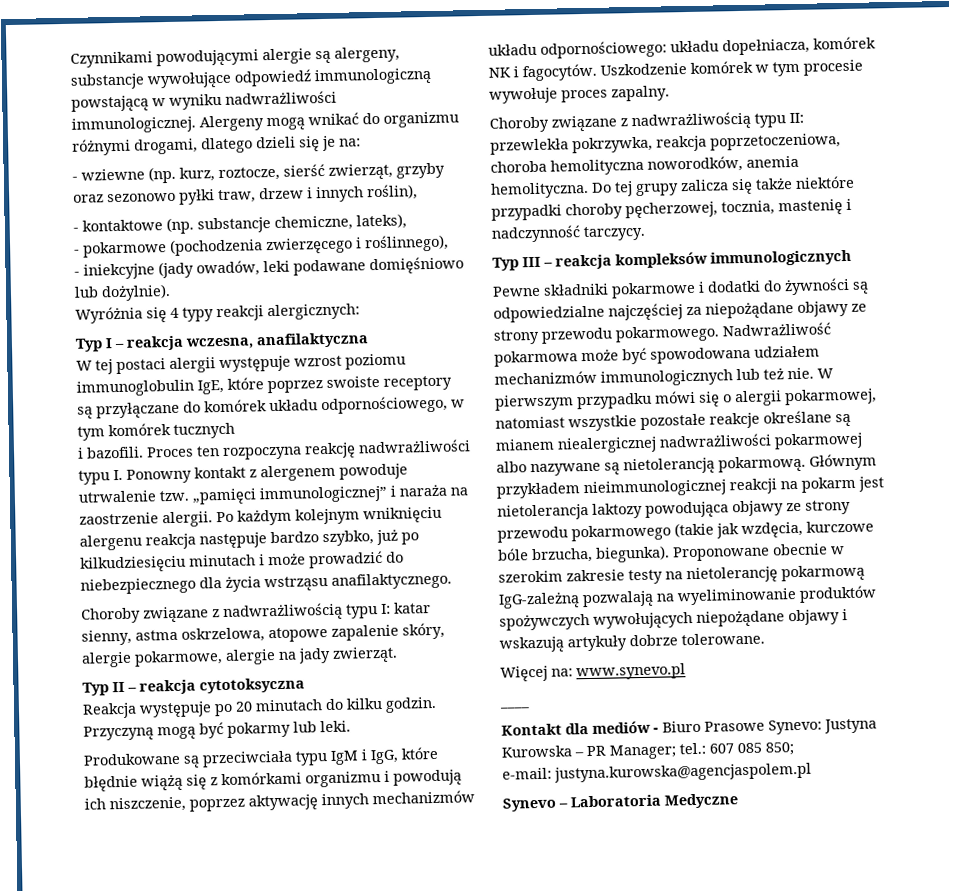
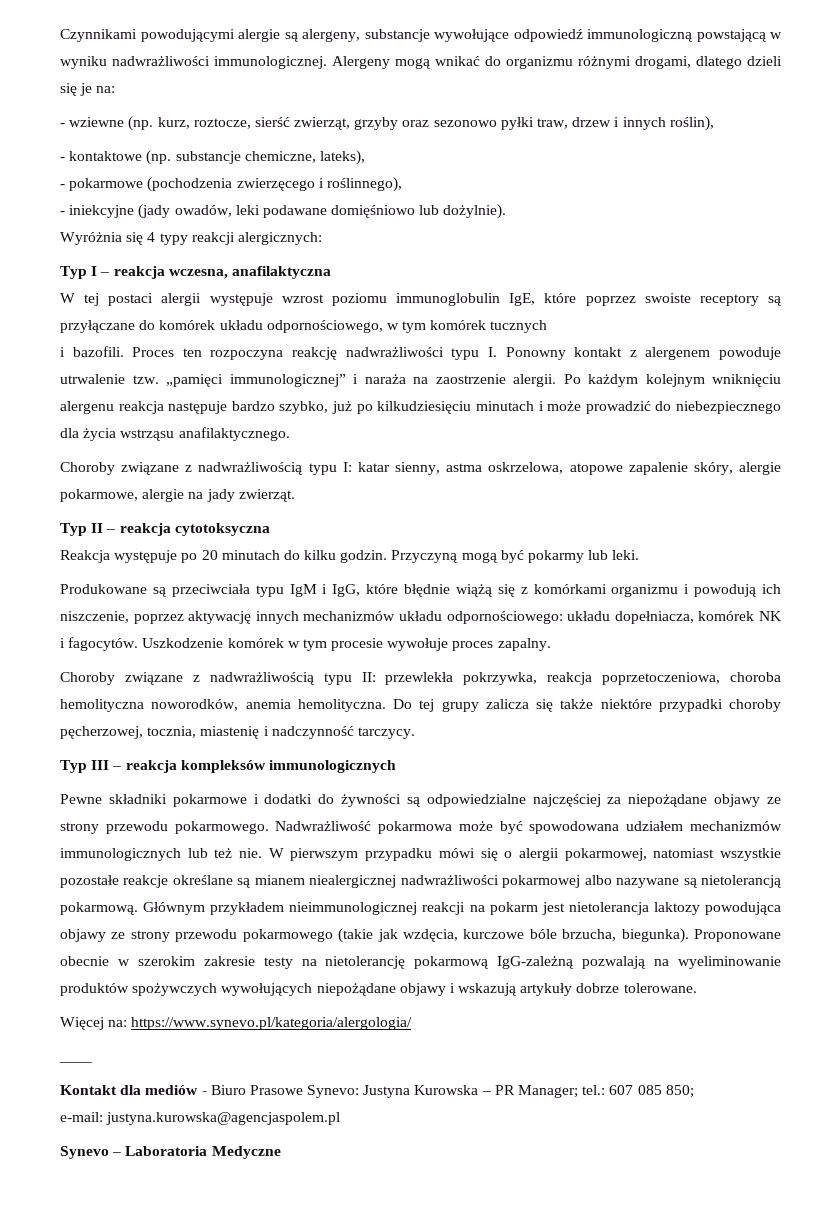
- Do tej grupy zalicza się także niektóre przypadki choroby pęcherzowej, tocznia, mastenię i nadczynność tarczycy.
+ Do tej grupy zalicza się także niektóre przypadki choroby pęcherzowej, tocznia, miastenię i nadczynność tarczycy.
- Więcej na: www.synevo.pl
+ Więcej na: https://www.synevo.pl/kategoria/alergologia/

